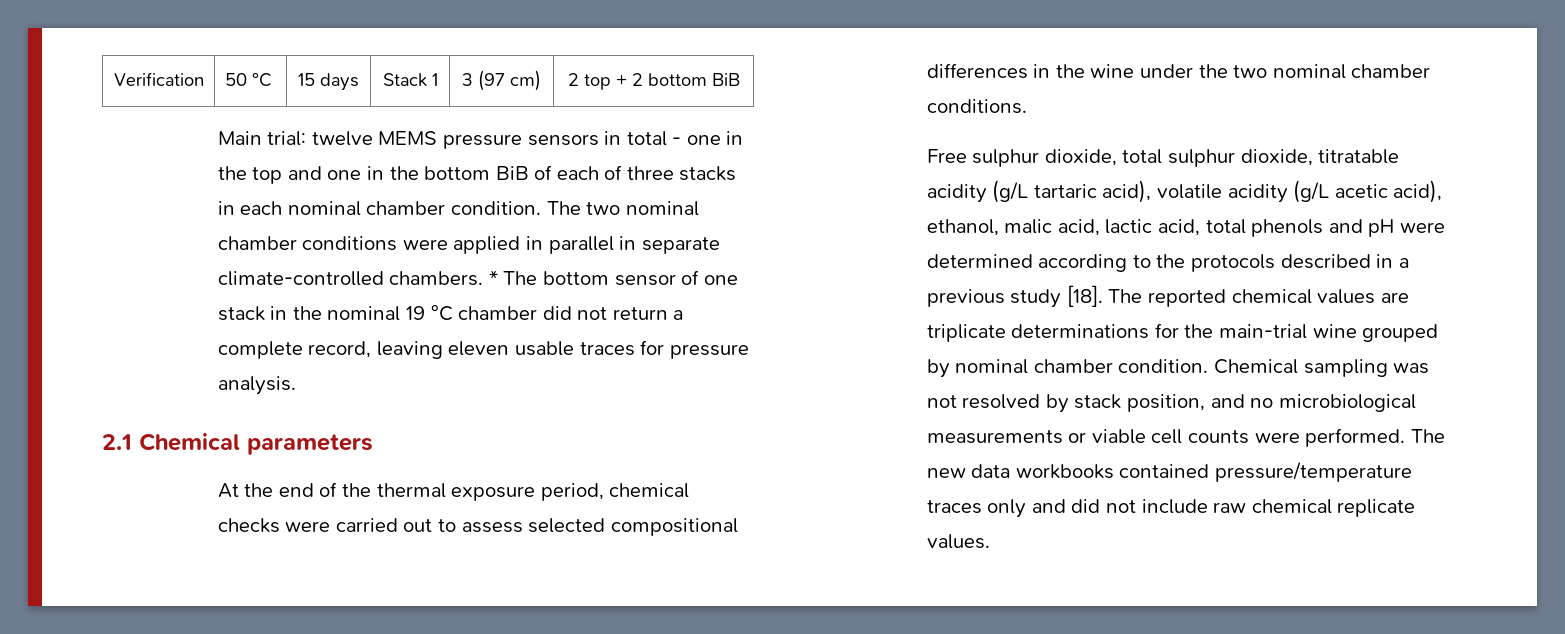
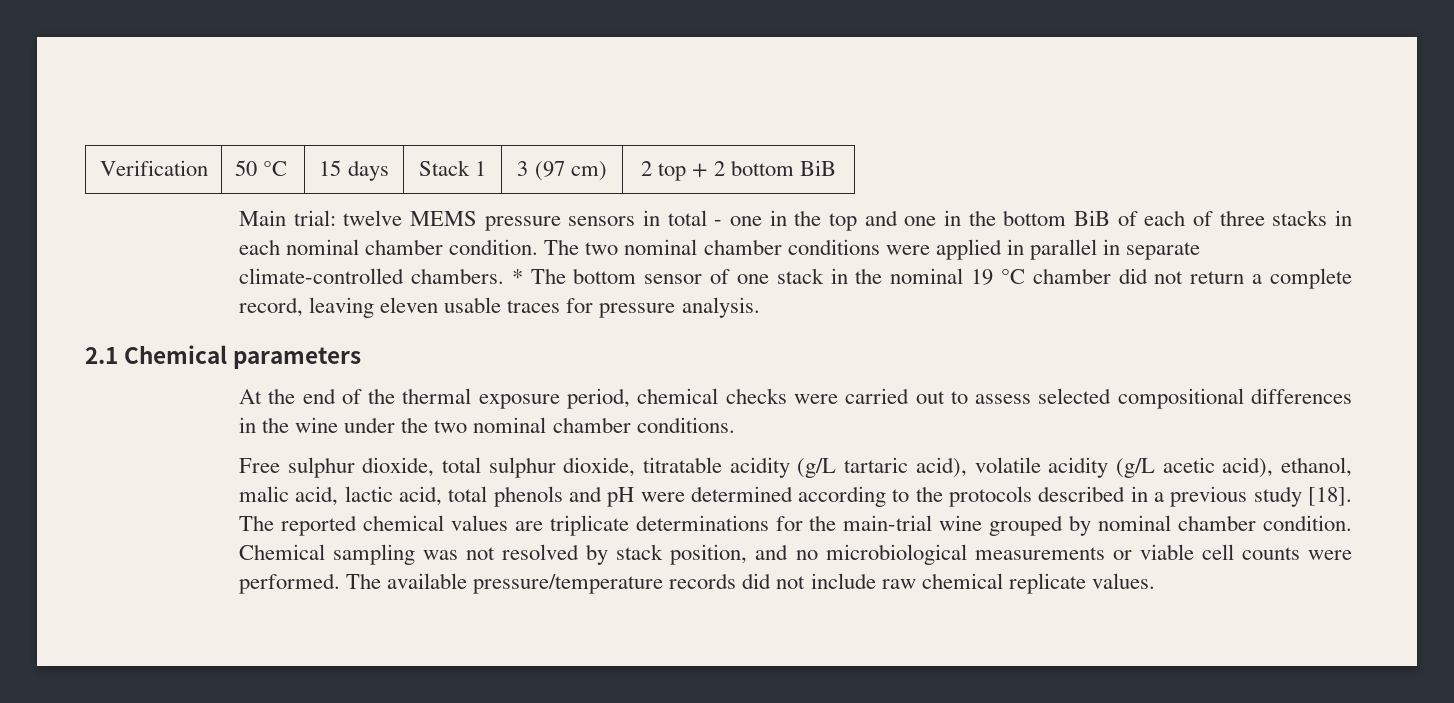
- The new data workbooks contained pressure/temperature traces only and did not include raw chemical replicate values.
+ The available pressure/temperature records did not include raw chemical replicate values.

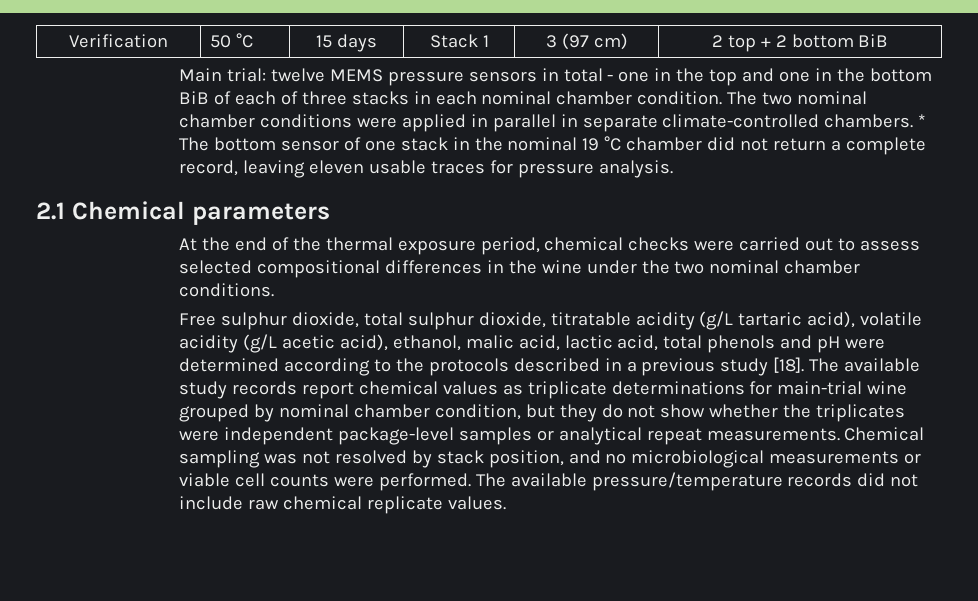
- The reported chemical values are triplicate determinations for the main-trial wine grouped by nominal chamber condition.
+ The available study records report chemical values as triplicate determinations for main-trial wine grouped by nominal chamber condition, but they do not show whether the triplicates were independent package-level samples or analytical repeat measurements.

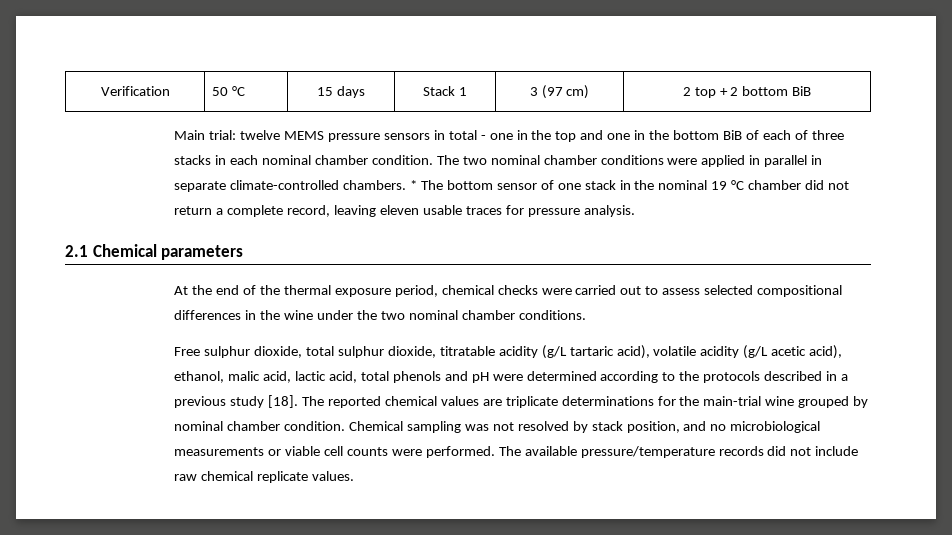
- The available study records report chemical values as triplicate determinations for main-trial wine grouped by nominal chamber condition, but they do not show whether the triplicates were independent package-level samples or analytical repeat measurements.
+ The reported chemical values are triplicate determinations for the main-trial wine grouped by nominal chamber condition.

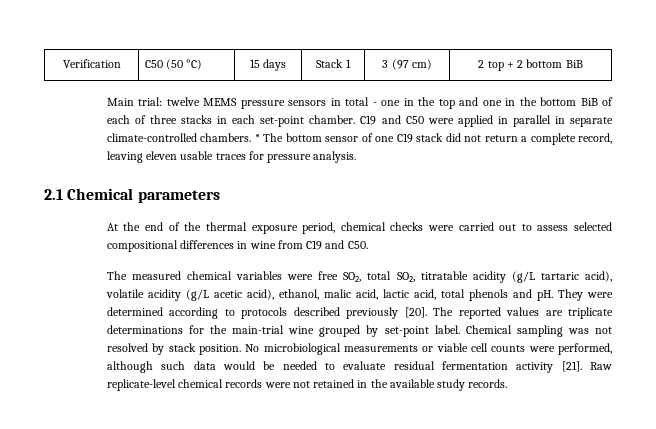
- Verification | 50 °C | 15 days | Stack 1 | 3 (97 cm) | 2 top + 2 bottom BiB
+ Verification | C50 (50 °C) | 15 days | Stack 1 | 3 (97 cm) | 2 top + 2 bottom BiB
- Main trial: twelve MEMS pressure sensors in total - one in the top and one in the bottom BiB of each of three stacks in each nominal chamber condition. The two nominal chamber conditions were applied in parallel in separate climate-controlled chambers.
+ Main trial: twelve MEMS pressure sensors in total - one in the top and one in the bottom BiB of each of three stacks in each set-point chamber. C19 and C50 were applied in parallel in separate climate-controlled chambers.
- * The bottom sensor of one stack in the nominal 19 °C chamber did not return a complete record, leaving eleven usable traces for pressure analysis.
+ * The bottom sensor of one C19 stack did not return a complete record, leaving eleven usable traces for pressure analysis.
- At the end of the thermal exposure period, chemical checks were carried out to assess selected compositional differences in the wine under the two nominal chamber conditions.
- Free sulphur dioxide, total sulphur dioxide, titratable acidity (g/L tartaric acid), volatile acidity (g/L acetic acid), ethanol, malic acid, lactic acid, total phenols and pH were determined according to the protocols described in a previous study [18].
+ At the end of the thermal exposure period, chemical checks were carried out to assess selected compositional differences in wine from C19 and C50.
+ The measured chemical variables were free SO₂, total SO₂, titratable acidity (g/L tartaric acid), volatile acidity (g/L acetic acid), ethanol, malic acid, lactic acid, total phenols and pH. They were determined according to protocols described previously [20].
- The reported chemical values are triplicate determinations for the main-trial wine grouped by nominal chamber condition.
+ The reported values are triplicate determinations for the main-trial wine grouped by set-point label.
- Chemical sampling was not resolved by stack position, and no microbiological measurements or viable cell counts were performed. The available pressure/temperature records did not include raw chemical replicate values.
+ Chemical sampling was not resolved by stack position. No microbiological measurements or viable cell counts were performed, although such data would be needed to evaluate residual fermentation activity [21]. Raw replicate-level chemical records were not retained in the available study records.

